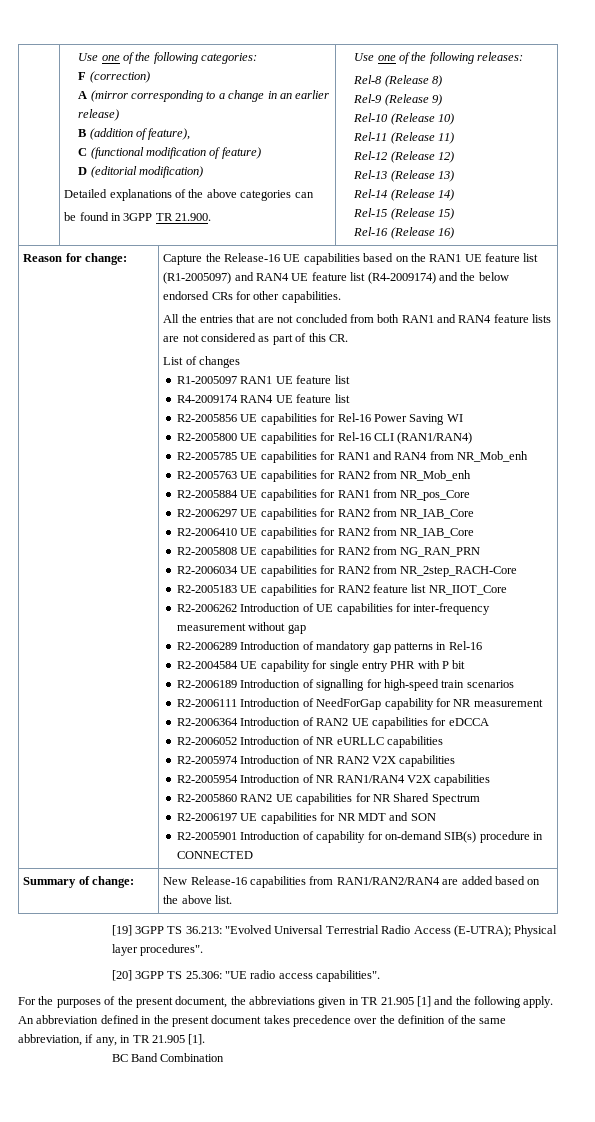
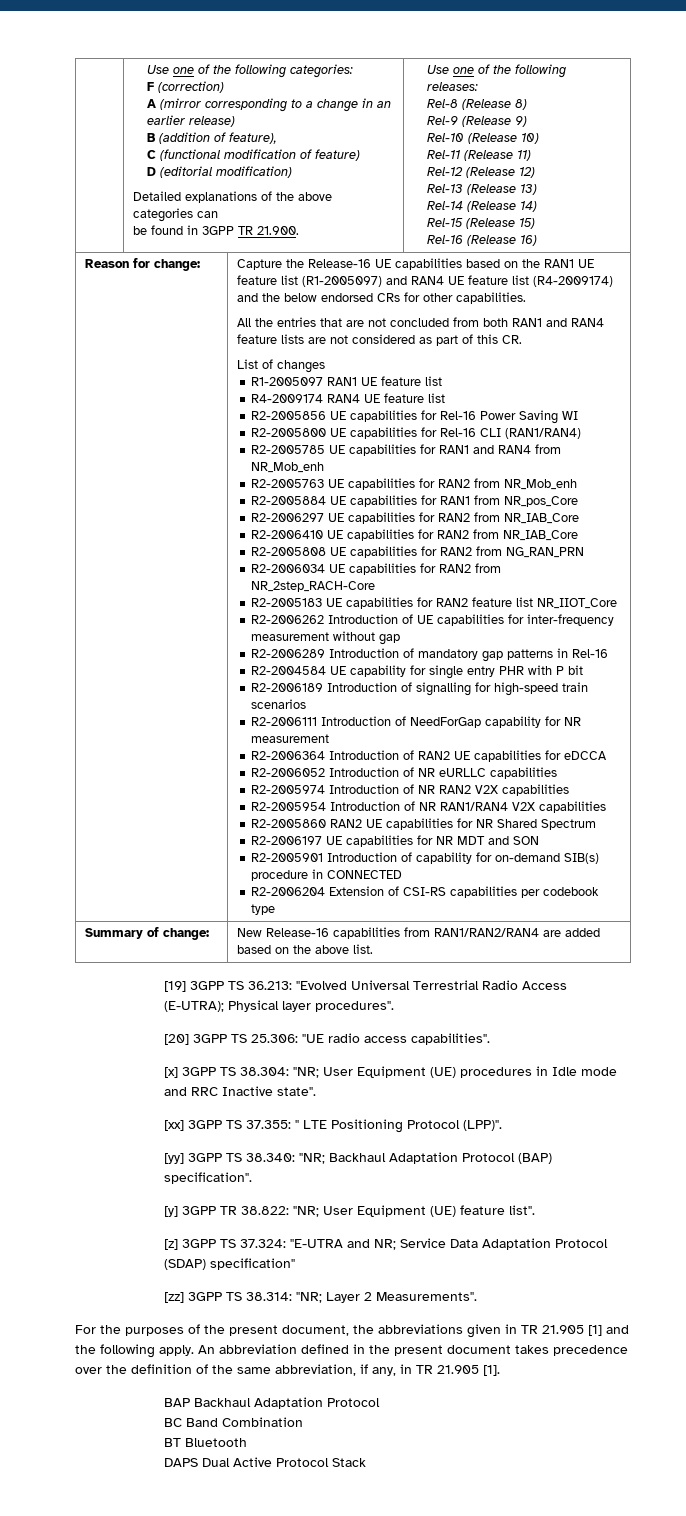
+ R2-2006204 Extension of CSI-RS capabilities per codebook type
+ [x] 3GPP TS 38.304: "NR; User Equipment (UE) procedures in Idle mode and RRC Inactive state".
+ [xx] 3GPP TS 37.355: " LTE Positioning Protocol (LPP)".
+ [yy] 3GPP TS 38.340: "NR; Backhaul Adaptation Protocol (BAP) specification".
+ [y] 3GPP TR 38.822: "NR; User Equipment (UE) feature list".
+ [z] 3GPP TS 37.324: "E-UTRA and NR; Service Data Adaptation Protocol (SDAP) specification"
+ [zz] 3GPP TS 38.314: "NR; Layer 2 Measurements".
+ BAP Backhaul Adaptation Protocol
+ BT Bluetooth
+ DAPS Dual Active Protocol Stack

